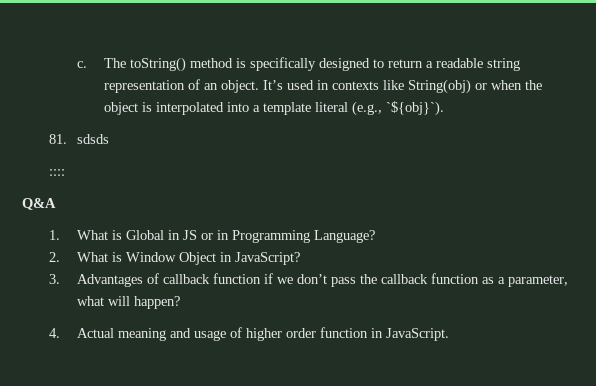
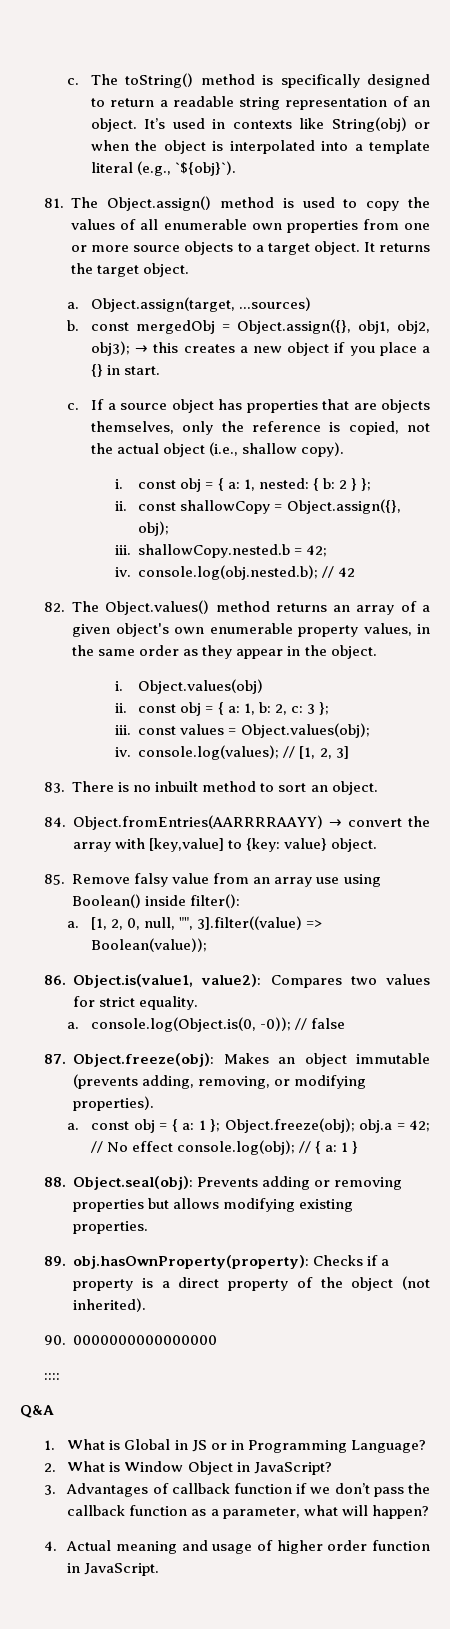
- 81. sdsds
+ 81. The Object.assign() method is used to copy the values of all enumerable own properties from one or more source objects to a target object. It returns the target object.
+ a. Object.assign(target, ...sources)
+ b. const mergedObj = Object.assign({}, obj1, obj2, obj3); → this creates a new object if you place a {} in start.
+ c. If a source object has properties that are objects themselves, only the reference is copied, not the actual object (i.e., shallow copy).
+ i. const obj = { a: 1, nested: { b: 2 } };
+ ii. const shallowCopy = Object.assign({}, obj);
+ iii. shallowCopy.nested.b = 42;
+ iv. console.log(obj.nested.b); // 42
+ 82. The Object.values() method returns an array of a given object's own enumerable property values, in the same order as they appear in the object.
+ i. Object.values(obj)
+ ii. const obj = { a: 1, b: 2, c: 3 };
+ iii. const values = Object.values(obj);
+ iv. console.log(values); // [1, 2, 3]
+ 83. There is no inbuilt method to sort an object.
+ 84. Object.fromEntries(AARRRRAAYY) → convert the array with [key,value] to {key: value} object.
+ 85. Remove falsy value from an array use using Boolean() inside filter():
+ a. [1, 2, 0, null, "", 3].filter((value) => Boolean(value));
+ 86. Object.is(value1, value2): Compares two values for strict equality.
+ a. console.log(Object.is(0, -0)); // false
+ 87. Object.freeze(obj): Makes an object immutable (prevents adding, removing, or modifying properties).
+ a. const obj = { a: 1 }; Object.freeze(obj); obj.a = 42; // No effect console.log(obj); // { a: 1 }
+ 88. Object.seal(obj): Prevents adding or removing properties but allows modifying existing properties.
+ 89. obj.hasOwnProperty(property): Checks if a property is a direct property of the object (not inherited).
+ 90. 0000000000000000

